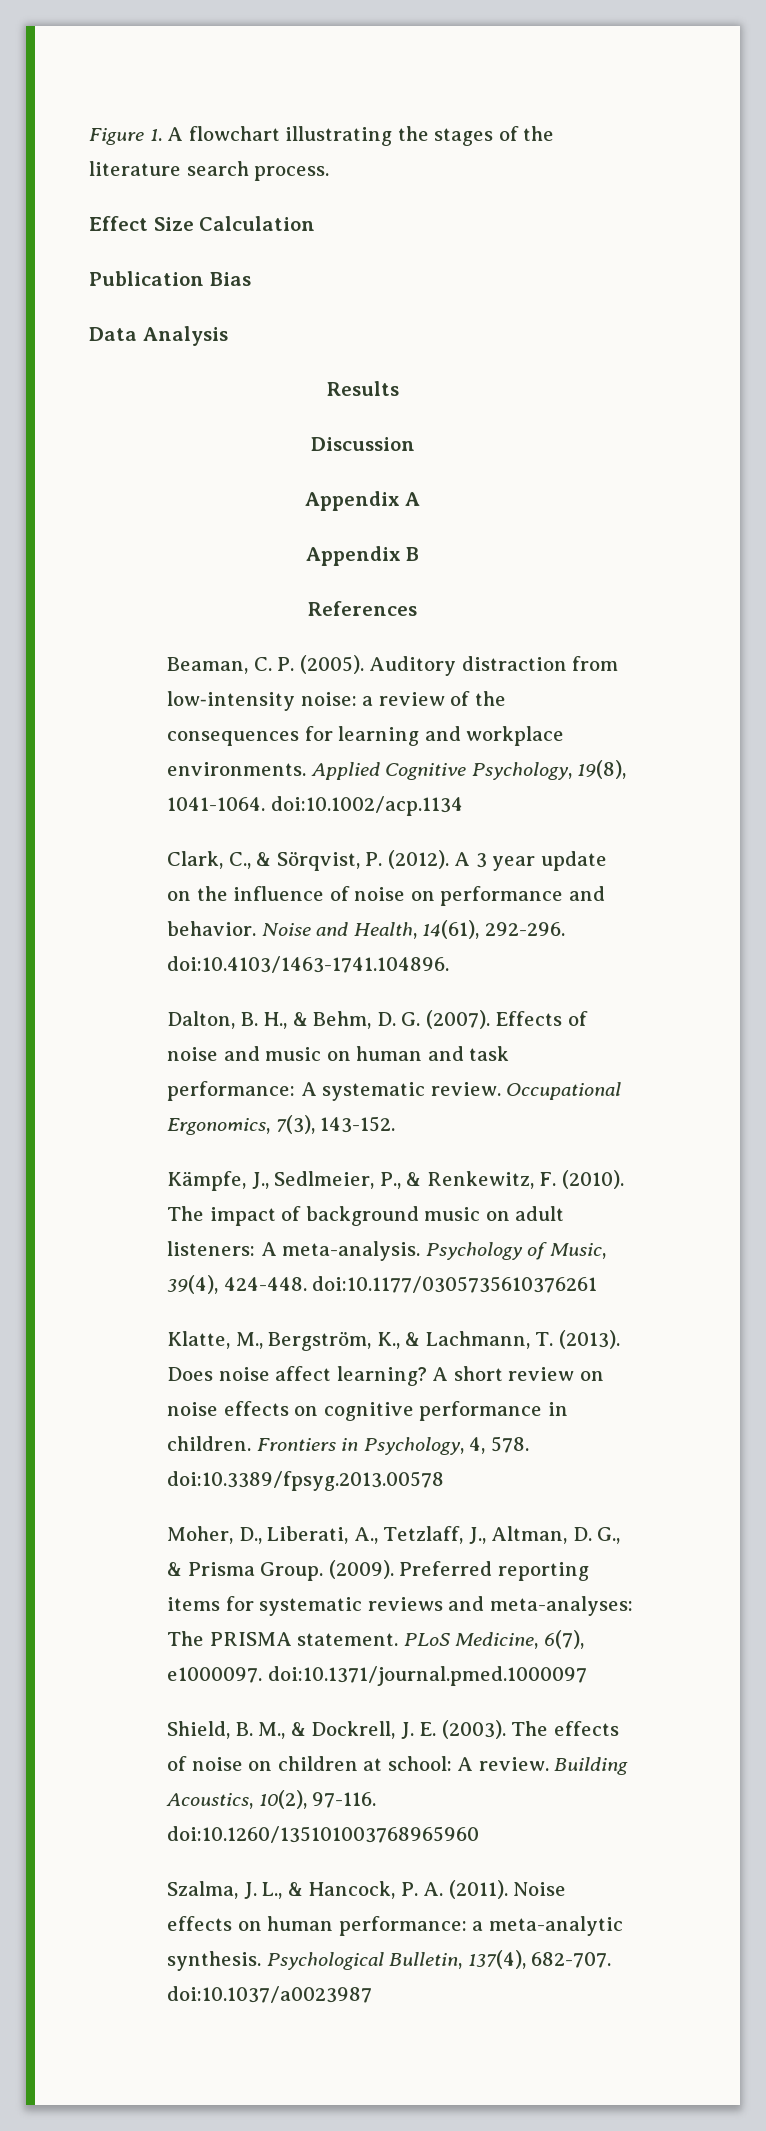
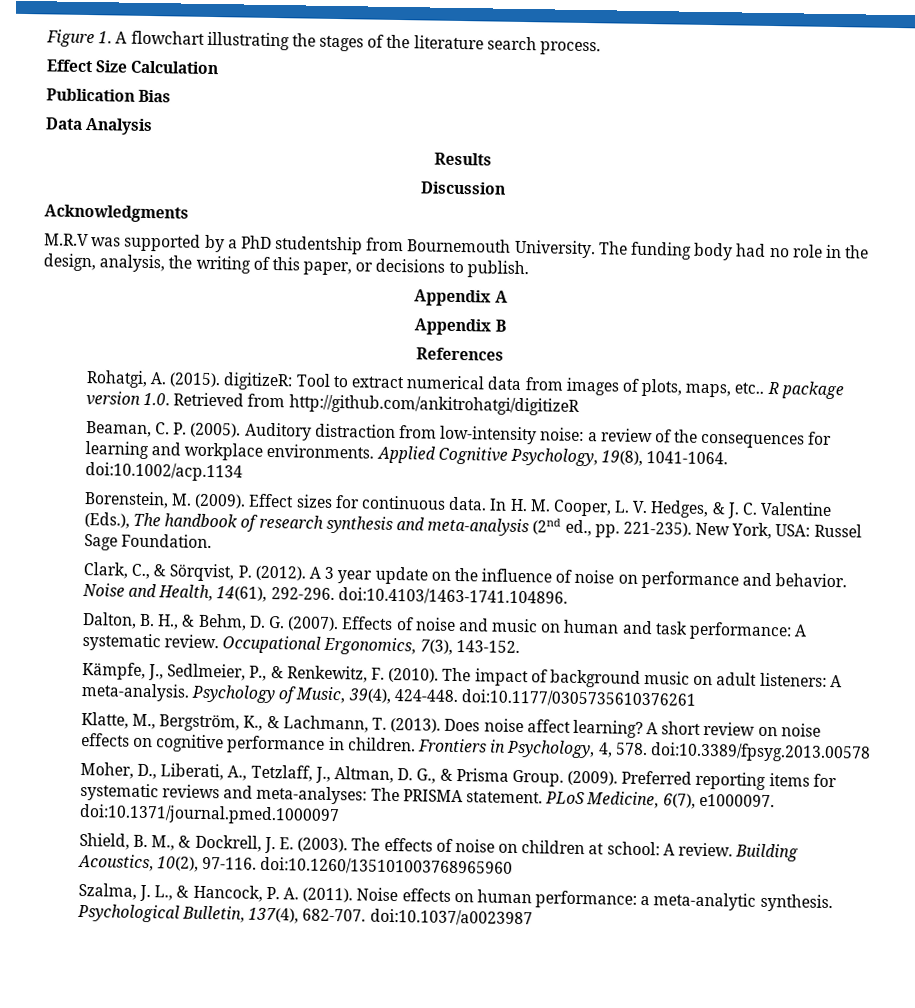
+ Acknowledgments
+ M.R.V was supported by a PhD studentship from Bournemouth University. The funding body had no role in the design, analysis, the writing of this paper, or decisions to publish.
+ Rohatgi, A. (2015). digitizeR: Tool to extract numerical data from images of plots, maps, etc.. R package version 1.0. Retrieved from http://github.com/ankitrohatgi/digitizeR
+ Borenstein, M. (2009). Effect sizes for continuous data. In H. M. Cooper, L. V. Hedges, & J. C. Valentine (Eds.), The handbook of research synthesis and meta-analysis (2nd ed., pp. 221-235). New York, USA: Russel Sage Foundation.

